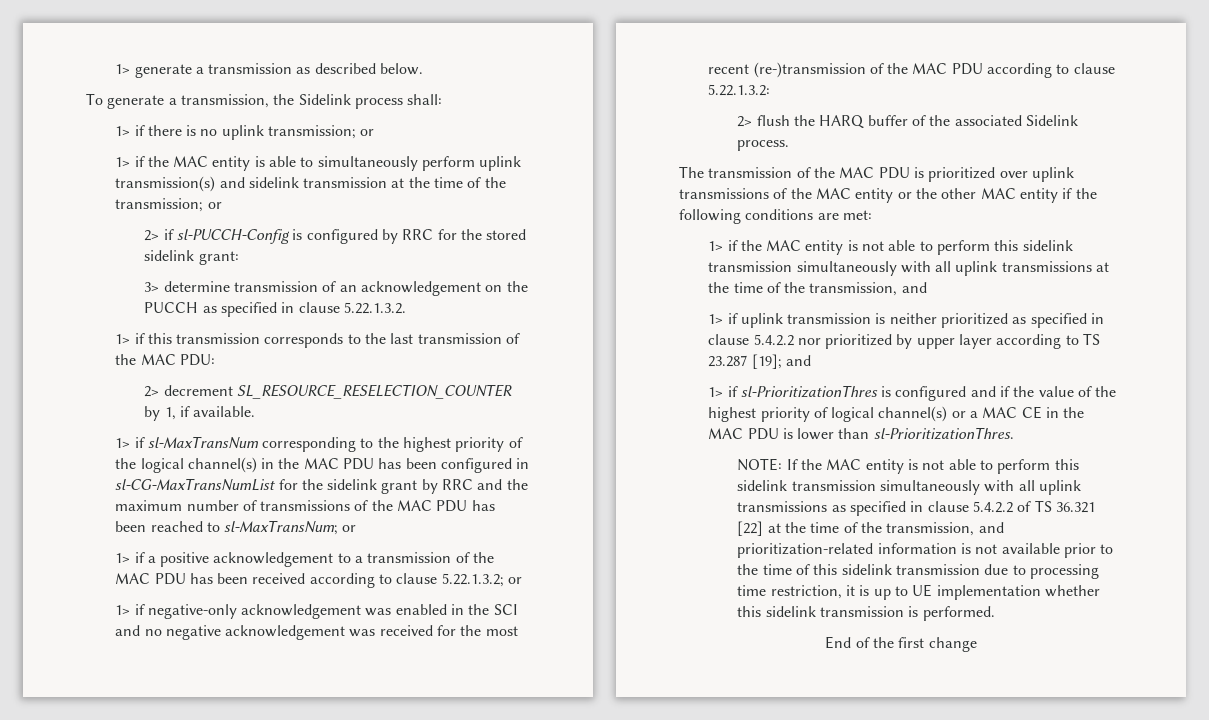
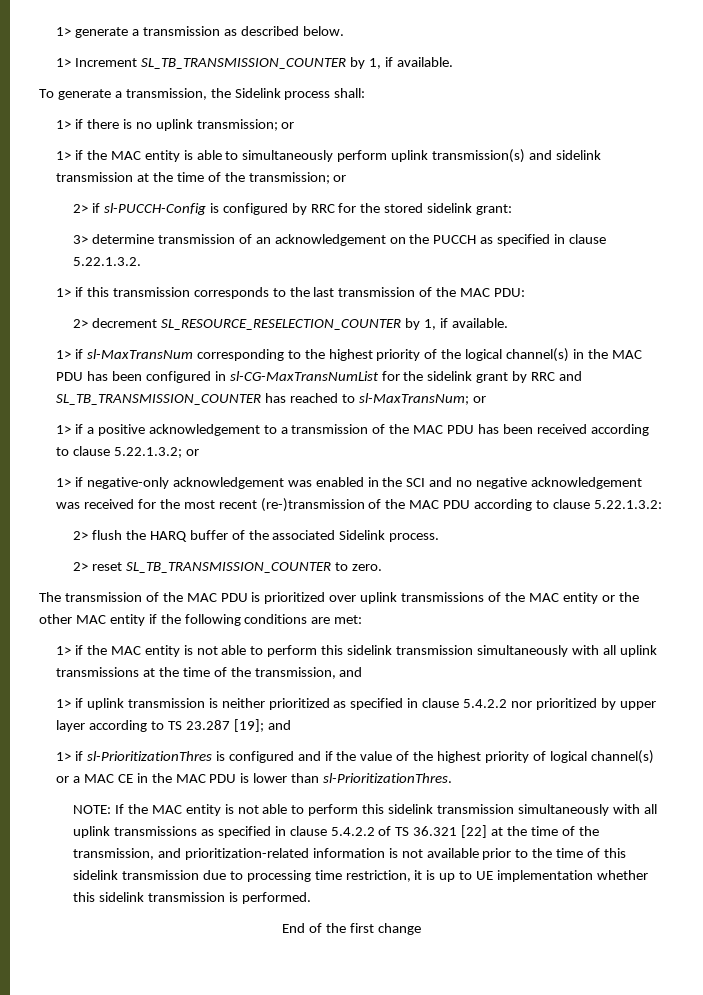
+ 1> Increment SL_TB_TRANSMISSION_COUNTER by 1, if available.
- 1> if sl-MaxTransNum corresponding to the highest priority of the logical channel(s) in the MAC PDU has been configured in sl-CG-MaxTransNumList for the sidelink grant by RRC and the maximum number of transmissions of the MAC PDU has been reached to sl-MaxTransNum; or
+ 1> if sl-MaxTransNum corresponding to the highest priority of the logical channel(s) in the MAC PDU has been configured in sl-CG-MaxTransNumList for the sidelink grant by RRC and SL_TB_TRANSMISSION_COUNTER has reached to sl-MaxTransNum; or
+ 2> reset SL_TB_TRANSMISSION_COUNTER to zero.

